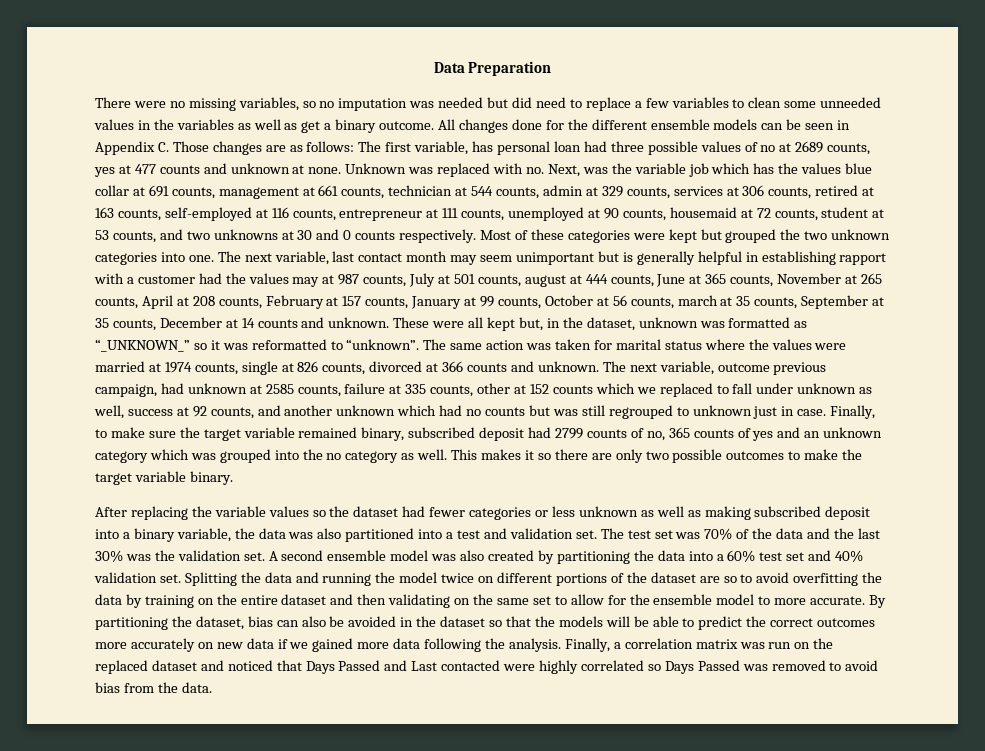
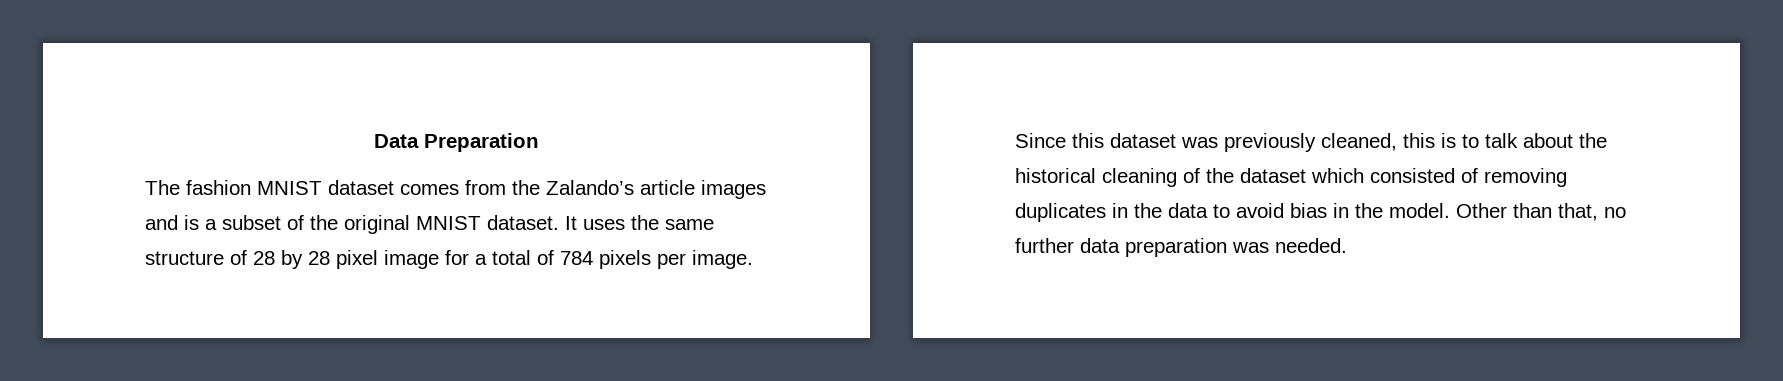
- There were no missing variables, so no imputation was needed but did need to replace a few variables to clean some unneeded values in the variables as well as get a binary outcome. All changes done for the different ensemble models can be seen in Appendix C. Those changes are as follows: The first variable, has personal loan had three possible values of no at 2689 counts, yes at 477 counts and unknown at none. Unknown was replaced with no. Next, was the variable job which has the values blue collar at 691 counts, management at 661 counts, technician at 544 counts, admin at 329 counts, services at 306 counts, retired at 163 counts, self-employed at 116 counts, entrepreneur at 111 counts, unemployed at 90 counts, housemaid at 72 counts, student at 53 counts, and two unknowns at 30 and 0 counts respectively. Most of these categories were kept but grouped the two unknown categories into one. The next variable, last contact month may seem unimportant but is generally helpful in establishing rapport with a customer had the values may at 987 counts, July at 501 counts, august at 444 counts, June at 365 counts, November at 265 counts, April at 208 counts, February at 157 counts, January at 99 counts, October at 56 counts, march at 35 counts, September at 35 counts, December at 14 counts and unknown. These were all kept but, in the dataset, unknown was formatted as “_UNKNOWN_” so it was reformatted to “unknown”. The same action was taken for marital status where the values were married at 1974 counts, single at 826 counts, divorced at 366 counts and unknown. The next variable, outcome previous campaign, had unknown at 2585 counts, failure at 335 counts, other at 152 counts which we replaced to fall under unknown as well, success at 92 counts, and another unknown which had no counts but was still regrouped to unknown just in case. Finally, to make sure the target variable remained binary, subscribed deposit had 2799 counts of no, 365 counts of yes and an unknown category which was grouped into the no category as well. This makes it so there are only two possible outcomes to make the target variable binary.
- After replacing the variable values so the dataset had fewer categories or less unknown as well as making subscribed deposit into a binary variable, the data was also partitioned into a test and validation set. The test set was 70% of the data and the last 30% was the validation set. A second ensemble model was also created by partitioning the data into a 60% test set and 40% validation set. Splitting the data and running the model twice on different portions of the dataset are so to avoid overfitting the data by training on the entire dataset and then validating on the same set to allow for the ensemble model to more accurate. By partitioning the dataset, bias can also be avoided in the dataset so that the models will be able to predict the correct outcomes more accurately on new data if we gained more data following the analysis. Finally, a correlation matrix was run on the replaced dataset and noticed that Days Passed and Last contacted were highly correlated so Days Passed was removed to avoid bias from the data.
+ The fashion MNIST dataset comes from the Zalando’s article images and is a subset of the original MNIST dataset. It uses the same structure of 28 by 28 pixel image for a total of 784 pixels per image. Since this dataset was previously cleaned, this is to talk about the historical cleaning of the dataset which consisted of removing duplicates in the data to avoid bias in the model. Other than that, no further data preparation was needed.

